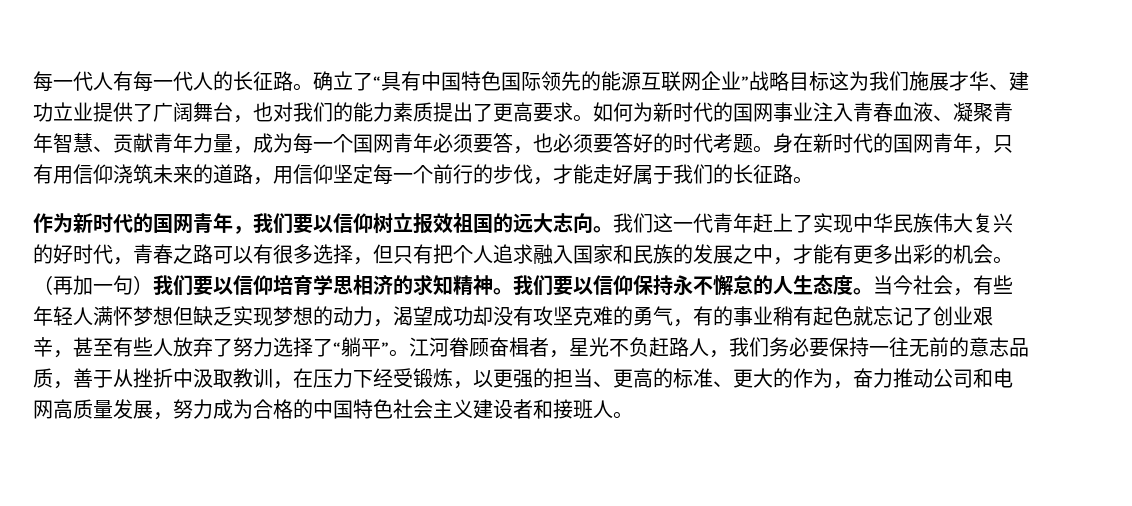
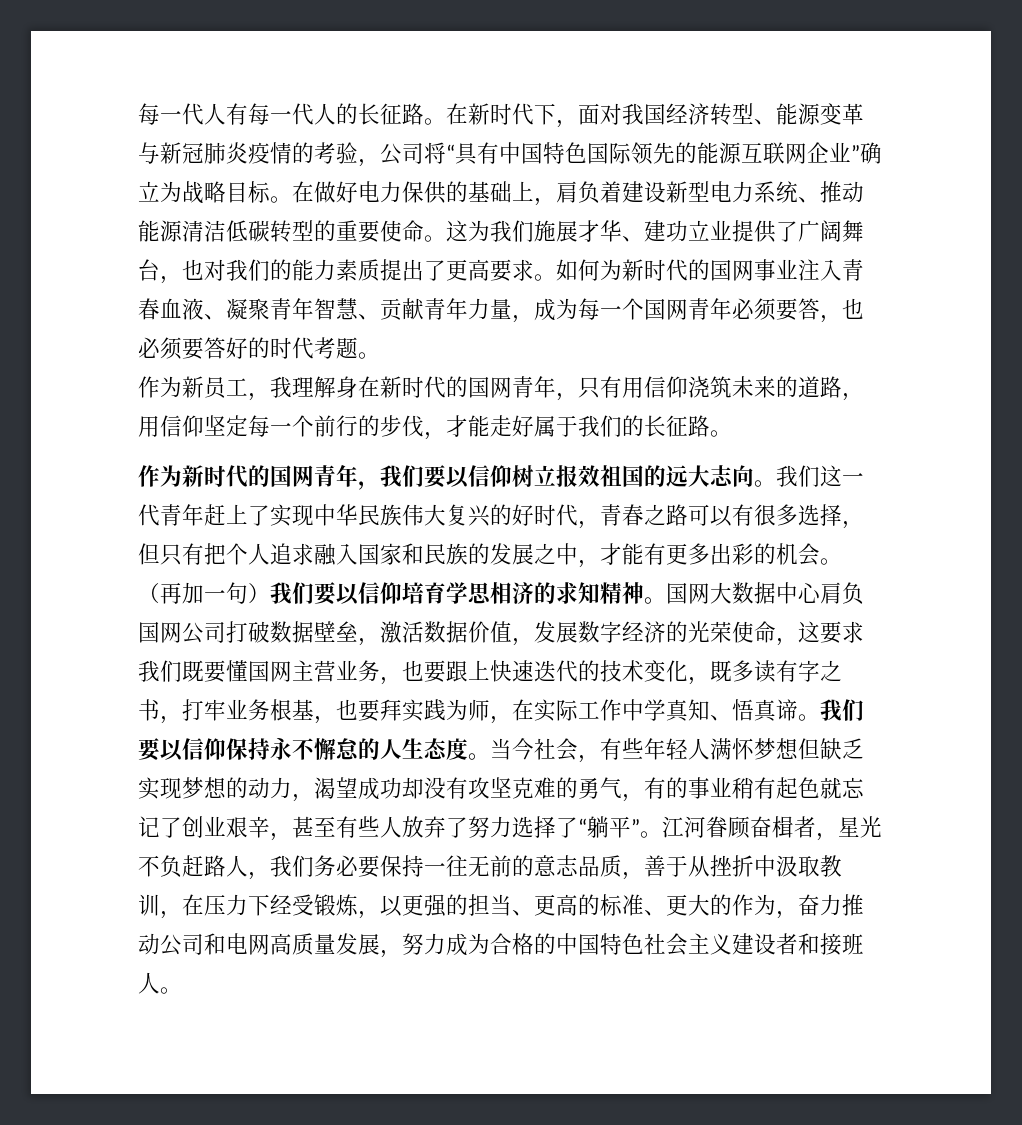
- 确立了“具有中国特色国际领先的能源互联网企业”战略目标这为我们施展才华、建功立业提供了广阔舞台，也对我们的能力素质提出了更高要求。
+ 在新时代下，面对我国经济转型、能源变革与新冠肺炎疫情的考验，公司将“具有中国特色国际领先的能源互联网企业”确立为战略目标。在做好电力保供的基础上，肩负着建设新型电力系统、推动能源清洁低碳转型的重要使命。这为我们施展才华、建功立业提供了广阔舞台，也对我们的能力素质提出了更高要求。
- 如何为新时代的国网事业注入青春血液、凝聚青年智慧、贡献青年力量，成为每一个国网青年必须要答，也必须要答好的时代考题。身在新时代的国网青年，只有用信仰浇筑未来的道路，用信仰坚定每一个前行的步伐，才能走好属于我们的长征路。
+ 如何为新时代的国网事业注入青春血液、凝聚青年智慧、贡献青年力量，成为每一个国网青年必须要答，也必须要答好的时代考题。
+ 作为新员工，我理解身在新时代的国网青年，只有用信仰浇筑未来的道路，用信仰坚定每一个前行的步伐，才能走好属于我们的长征路。
+ 国网大数据中心肩负国网公司打破数据壁垒，激活数据价值，发展数字经济的光荣使命，这要求我们既要懂国网主营业务，也要跟上快速迭代的技术变化，既多读有字之书，打牢业务根基，也要拜实践为师，在实际工作中学真知、悟真谛。

